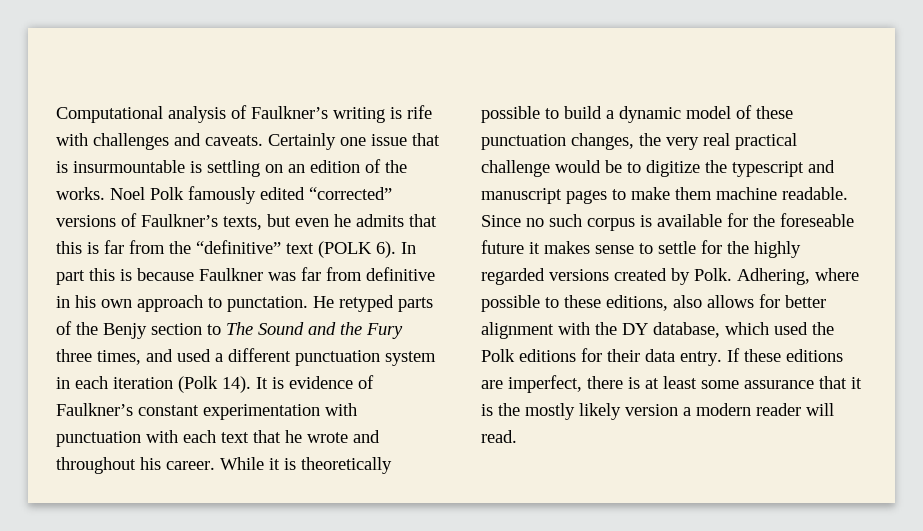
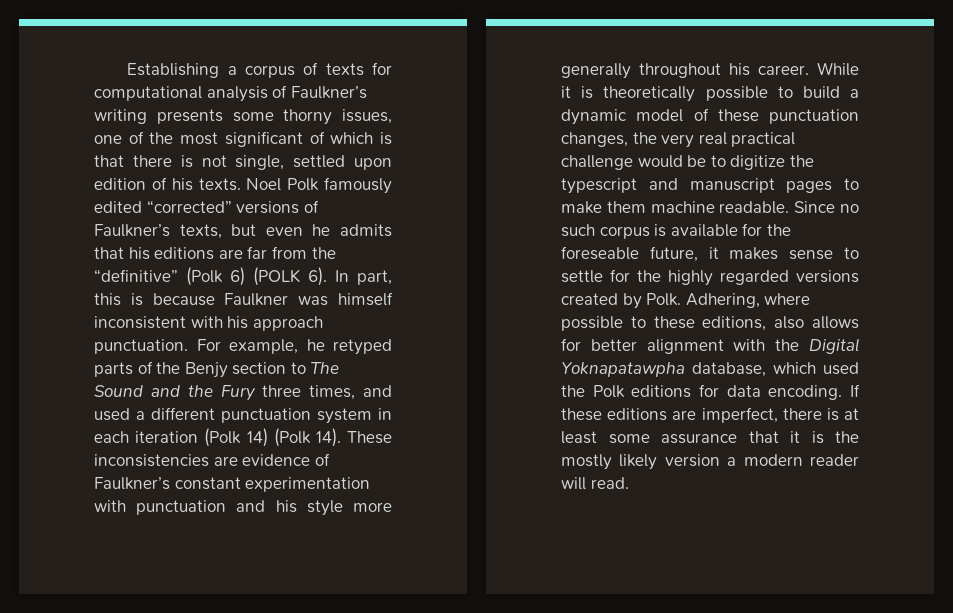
- Computational analysis of Faulkner’s writing is rife with challenges and caveats. Certainly one issue that is insurmountable is settling on an edition of the works.
+ Establishing a corpus of texts for computational analysis of Faulkner’s writing presents some thorny issues, one of the most significant of which is that there is not single, settled upon edition of his texts.
- Noel Polk famously edited “corrected” versions of Faulkner’s texts, but even he admits that this is far from the “definitive” text (POLK 6).
+ Noel Polk famously edited “corrected” versions of Faulkner’s texts, but even he admits that his editions are far from the “definitive” (Polk 6) (POLK 6).
- In part this is because Faulkner was far from definitive in his own approach to punctation. He retyped parts of the Benjy section to The Sound and the Fury three times, and used a different punctuation system in each iteration (Polk 14). It is evidence of Faulkner’s constant experimentation with punctuation with each text that he wrote and throughout his career.
+ In part, this is because Faulkner was himself inconsistent with his approach punctuation. For example, he retyped parts of the Benjy section to The Sound and the Fury three times, and used a different punctuation system in each iteration (Polk 14) (Polk 14). These inconsistencies are evidence of Faulkner’s constant experimentation with punctuation and his style more generally throughout his career.
- Since no such corpus is available for the foreseable future it makes sense to settle for the highly regarded versions created by Polk.
+ Since no such corpus is available for the foreseable future, it makes sense to settle for the highly regarded versions created by Polk.
- Adhering, where possible to these editions, also allows for better alignment with the DY database, which used the Polk editions for their data entry.
+ Adhering, where possible to these editions, also allows for better alignment with the Digital Yoknapatawpha database, which used the Polk editions for data encoding.

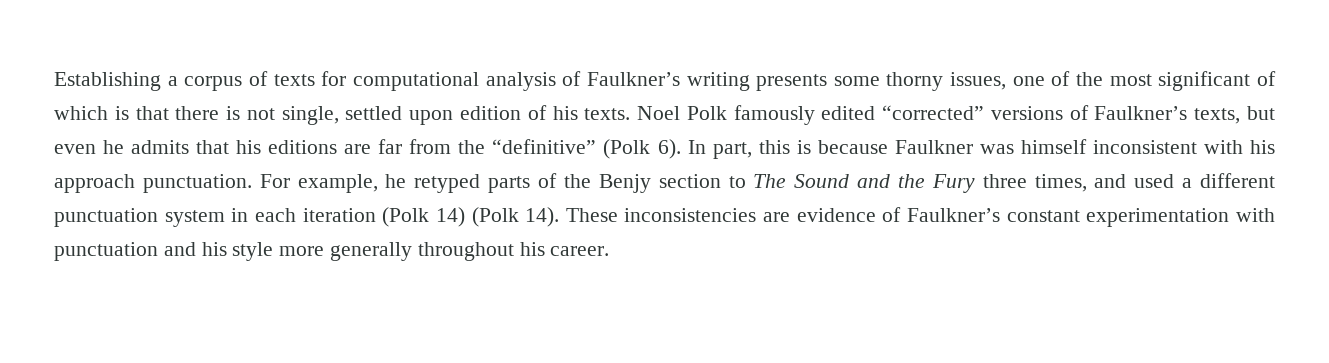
- Noel Polk famously edited “corrected” versions of Faulkner’s texts, but even he admits that his editions are far from the “definitive” (Polk 6) (POLK 6).
+ Noel Polk famously edited “corrected” versions of Faulkner’s texts, but even he admits that his editions are far from the “definitive” (Polk 6).
- While it is theoretically possible to build a dynamic model of these punctuation changes, the very real practical challenge would be to digitize the typescript and manuscript pages to make them machine readable. Since no such corpus is available for the foreseable future, it makes sense to settle for the highly regarded versions created by Polk. Adhering, where possible to these editions, also allows for better alignment with the Digital Yoknapatawpha database, which used the Polk editions for data encoding. If these editions are imperfect, there is at least some assurance that it is the mostly likely version a modern reader will read.

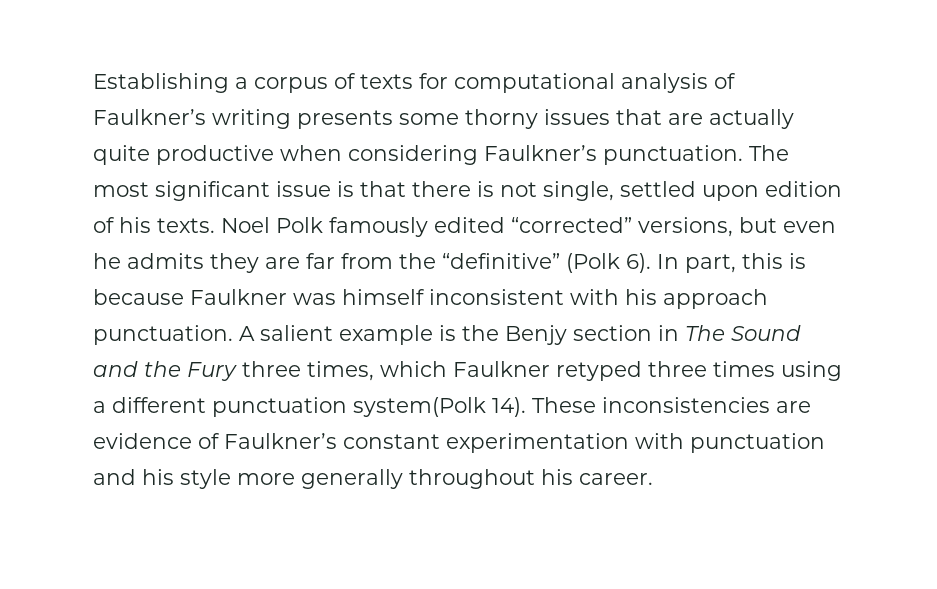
- Establishing a corpus of texts for computational analysis of Faulkner’s writing presents some thorny issues, one of the most significant of which is that there is not single, settled upon edition of his texts.
+ Establishing a corpus of texts for computational analysis of Faulkner’s writing presents some thorny issues that are actually quite productive when considering Faulkner’s punctuation. The most significant issue is that there is not single, settled upon edition of his texts.
- Noel Polk famously edited “corrected” versions of Faulkner’s texts, but even he admits that his editions are far from the “definitive” (Polk 6).
+ Noel Polk famously edited “corrected” versions, but even he admits they are far from the “definitive” (Polk 6).
- For example, he retyped parts of the Benjy section to The Sound and the Fury three times, and used a different punctuation system in each iteration (Polk 14) (Polk 14).
+ A salient example is the Benjy section in The Sound and the Fury three times, which Faulkner retyped three times using a different punctuation system(Polk 14).

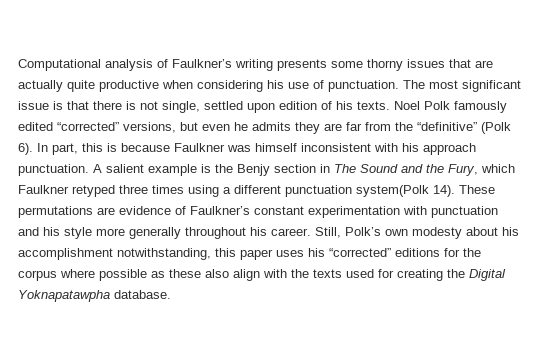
- Establishing a corpus of texts for computational analysis of Faulkner’s writing presents some thorny issues that are actually quite productive when considering Faulkner’s punctuation.
+ Computational analysis of Faulkner’s writing presents some thorny issues that are actually quite productive when considering his use of punctuation.
- A salient example is the Benjy section in The Sound and the Fury three times, which Faulkner retyped three times using a different punctuation system(Polk 14).
+ A salient example is the Benjy section in The Sound and the Fury, which Faulkner retyped three times using a different punctuation system(Polk 14).
- These inconsistencies are evidence of Faulkner’s constant experimentation with punctuation and his style more generally throughout his career.
+ These permutations are evidence of Faulkner’s constant experimentation with punctuation and his style more generally throughout his career.
+ Still, Polk’s own modesty about his accomplishment notwithstanding, this paper uses his “corrected” editions for the corpus where possible as these also align with the texts used for creating the Digital Yoknapatawpha database.

